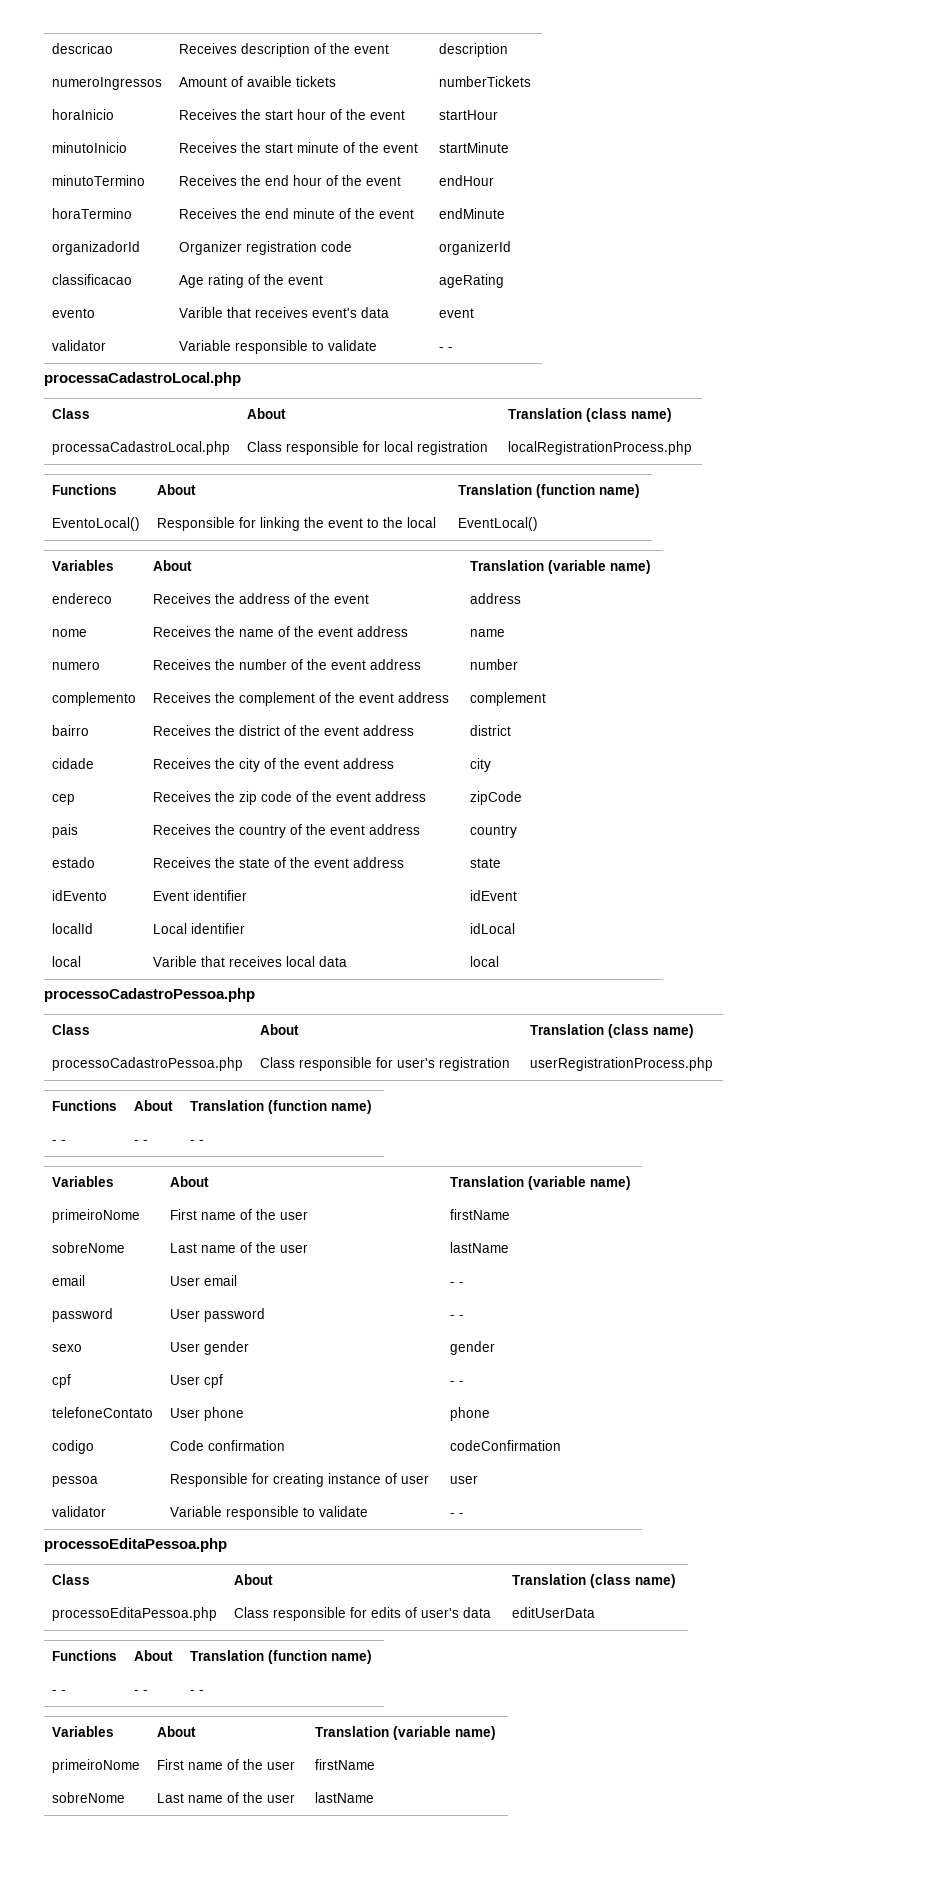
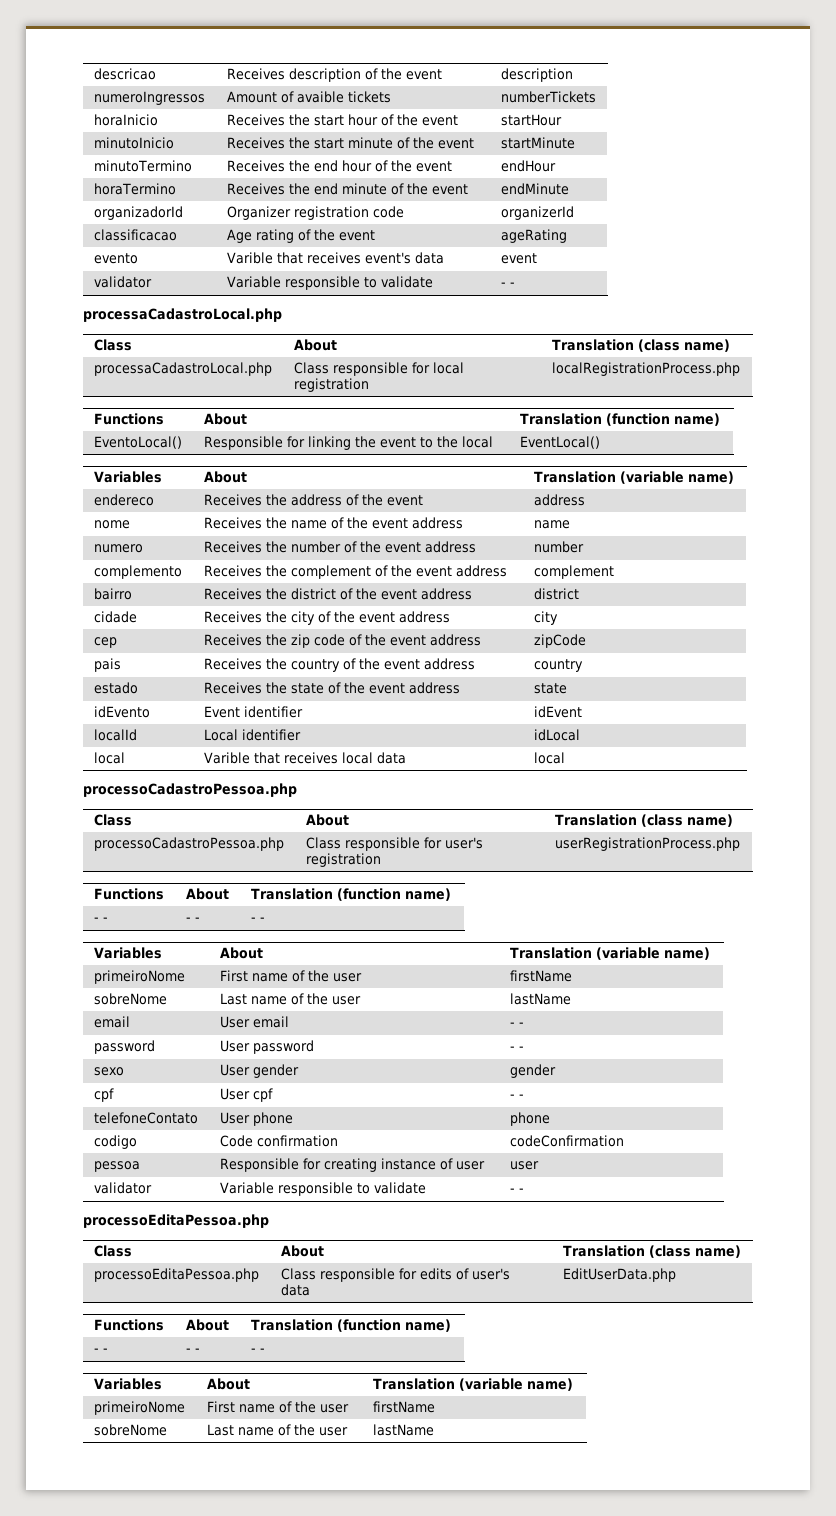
- processoEditaPessoa.php | Class responsible for edits of user's data | editUserData
+ processoEditaPessoa.php | Class responsible for edits of user's data | EditUserData.php

